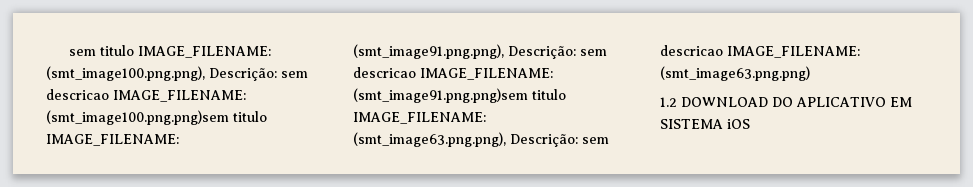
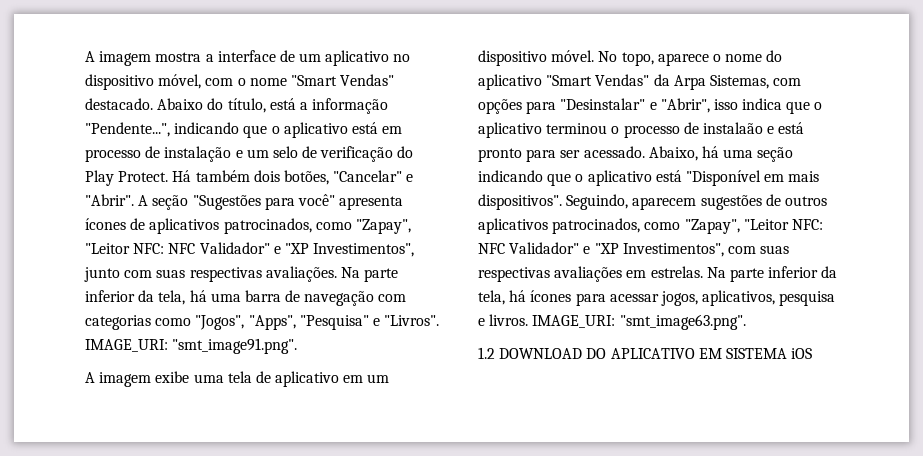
- sem titulo IMAGE_FILENAME: (smt_image100.png.png), Descrição: sem descricao IMAGE_FILENAME: (smt_image100.png.png)sem titulo IMAGE_FILENAME: (smt_image91.png.png), Descrição: sem descricao IMAGE_FILENAME: (smt_image91.png.png)sem titulo IMAGE_FILENAME: (smt_image63.png.png), Descrição: sem descricao IMAGE_FILENAME: (smt_image63.png.png)
+ A imagem mostra a interface de um aplicativo no dispositivo móvel, com o nome "Smart Vendas" destacado. Abaixo do título, está a informação "Pendente...", indicando que o aplicativo está em processo de instalação e um selo de verificação do Play Protect. Há também dois botões, "Cancelar" e "Abrir". A seção "Sugestões para você" apresenta ícones de aplicativos patrocinados, como "Zapay", "Leitor NFC: NFC Validador" e "XP Investimentos", junto com suas respectivas avaliações. Na parte inferior da tela, há uma barra de navegação com categorias como "Jogos", "Apps", "Pesquisa" e "Livros". IMAGE_URI: "smt_image91.png".
+ A imagem exibe uma tela de aplicativo em um dispositivo móvel. No topo, aparece o nome do aplicativo "Smart Vendas" da Arpa Sistemas, com opções para "Desinstalar" e "Abrir", isso indica que o aplicativo terminou o processo de instalaão e está pronto para ser acessado. Abaixo, há uma seção indicando que o aplicativo está "Disponível em mais dispositivos". Seguindo, aparecem sugestões de outros aplicativos patrocinados, como "Zapay", "Leitor NFC: NFC Validador" e "XP Investimentos", com suas respectivas avaliações em estrelas. Na parte inferior da tela, há ícones para acessar jogos, aplicativos, pesquisa e livros. IMAGE_URI: "smt_image63.png".

